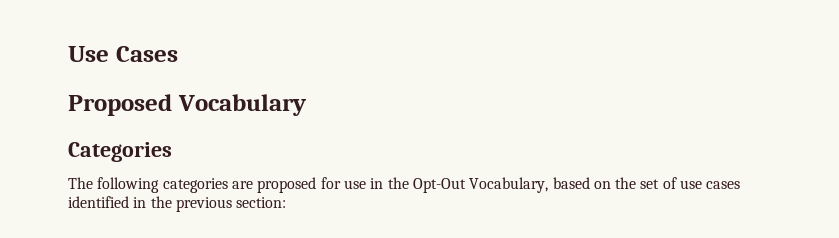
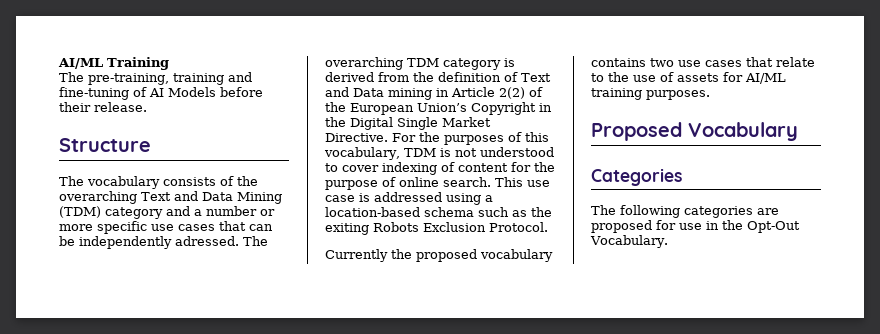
- Use Cases
+ AI/ML Training
+ The pre-training, training and fine-tuning of AI Models before their release.
+ Structure
+ The vocabulary consists of the overarching Text and Data Mining (TDM) category and a number or more specific use cases that can be independently adressed. The overarching TDM category is derived from the definition of Text and Data mining in Article 2(2) of the European Union’s Copyright in the Digital Single Market Directive. For the purposes of this vocabulary, TDM is not understood to cover indexing of content for the purpose of online search. This use case is addressed using a location-based schema such as the exiting Robots Exclusion Protocol.
+ Currently the proposed vocabulary contains two use cases that relate to the use of assets for AI/ML training purposes.
- The following categories are proposed for use in the Opt-Out Vocabulary, based on the set of use cases identified in the previous section:
+ The following categories are proposed for use in the Opt-Out Vocabulary.

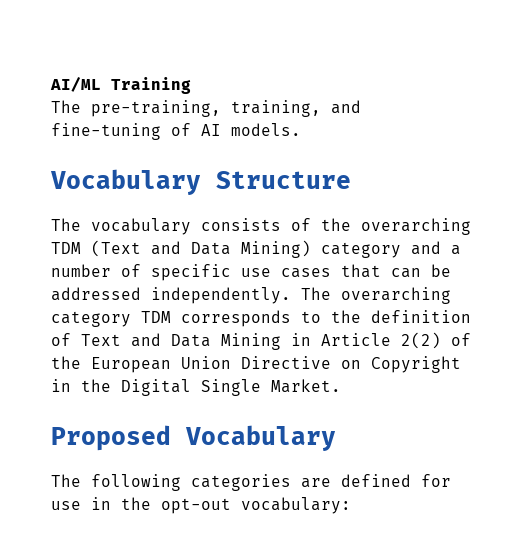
- The pre-training, training and fine-tuning of AI Models before their release.
- Structure
+ The pre-training, training, and fine-tuning of AI models.
+ Vocabulary Structure
- The vocabulary consists of the overarching Text and Data Mining (TDM) category and a number or more specific use cases that can be independently adressed. The overarching TDM category is derived from the definition of Text and Data mining in Article 2(2) of the European Union’s Copyright in the Digital Single Market Directive. For the purposes of this vocabulary, TDM is not understood to cover indexing of content for the purpose of online search. This use case is addressed using a location-based schema such as the exiting Robots Exclusion Protocol.
- Currently the proposed vocabulary contains two use cases that relate to the use of assets for AI/ML training purposes.
+ The vocabulary consists of the overarching TDM (Text and Data Mining) category and a number of specific use cases that can be addressed independently. The overarching category TDM corresponds to the definition of Text and Data Mining in Article 2(2) of the European Union Directive on Copyright in the Digital Single Market.
- Categories
- The following categories are proposed for use in the Opt-Out Vocabulary.
+ The following categories are defined for use in the opt-out vocabulary:

